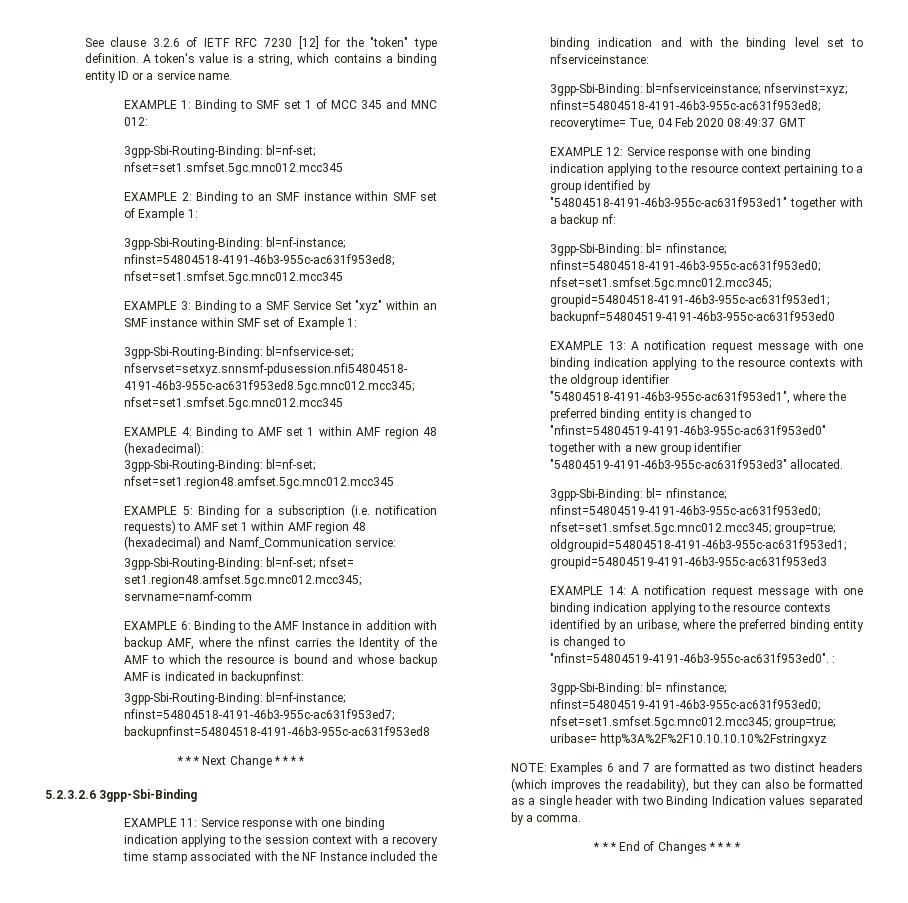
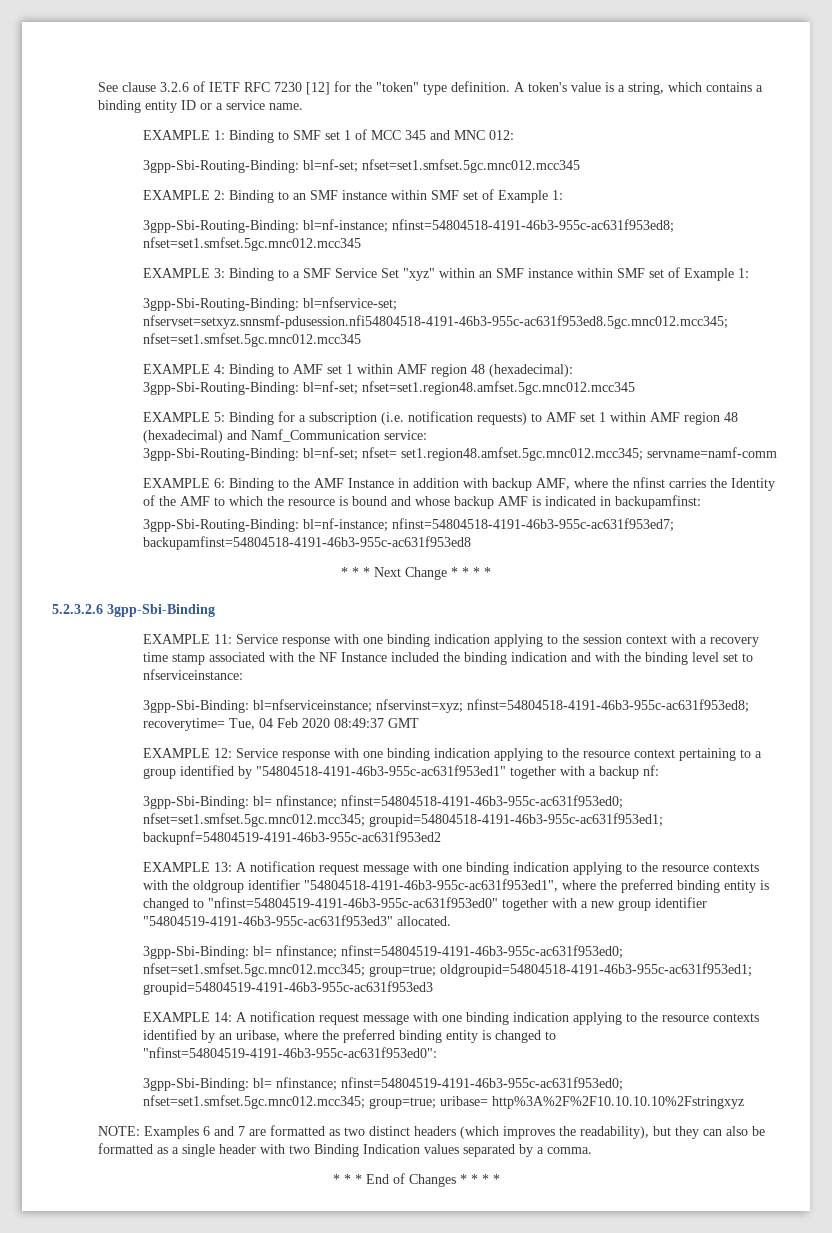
- EXAMPLE 6: Binding to the AMF Instance in addition with backup AMF, where the nfinst carries the Identity of the AMF to which the resource is bound and whose backup AMF is indicated in backupnfinst:
+ EXAMPLE 6: Binding to the AMF Instance in addition with backup AMF, where the nfinst carries the Identity of the AMF to which the resource is bound and whose backup AMF is indicated in backupamfinst:
- 3gpp-Sbi-Routing-Binding: bl=nf-instance; nfinst=54804518-4191-46b3-955c-ac631f953ed7; backupnfinst=54804518-4191-46b3-955c-ac631f953ed8
+ 3gpp-Sbi-Routing-Binding: bl=nf-instance; nfinst=54804518-4191-46b3-955c-ac631f953ed7; backupamfinst=54804518-4191-46b3-955c-ac631f953ed8
- 3gpp-Sbi-Binding: bl= nfinstance; nfinst=54804518-4191-46b3-955c-ac631f953ed0; nfset=set1.smfset.5gc.mnc012.mcc345; groupid=54804518-4191-46b3-955c-ac631f953ed1; backupnf=54804519-4191-46b3-955c-ac631f953ed0
+ 3gpp-Sbi-Binding: bl= nfinstance; nfinst=54804518-4191-46b3-955c-ac631f953ed0; nfset=set1.smfset.5gc.mnc012.mcc345; groupid=54804518-4191-46b3-955c-ac631f953ed1; backupnf=54804519-4191-46b3-955c-ac631f953ed2
- EXAMPLE 14: A notification request message with one binding indication applying to the resource contexts identified by an uribase, where the preferred binding entity is changed to "nfinst=54804519-4191-46b3-955c-ac631f953ed0". :
+ EXAMPLE 14: A notification request message with one binding indication applying to the resource contexts identified by an uribase, where the preferred binding entity is changed to "nfinst=54804519-4191-46b3-955c-ac631f953ed0":

